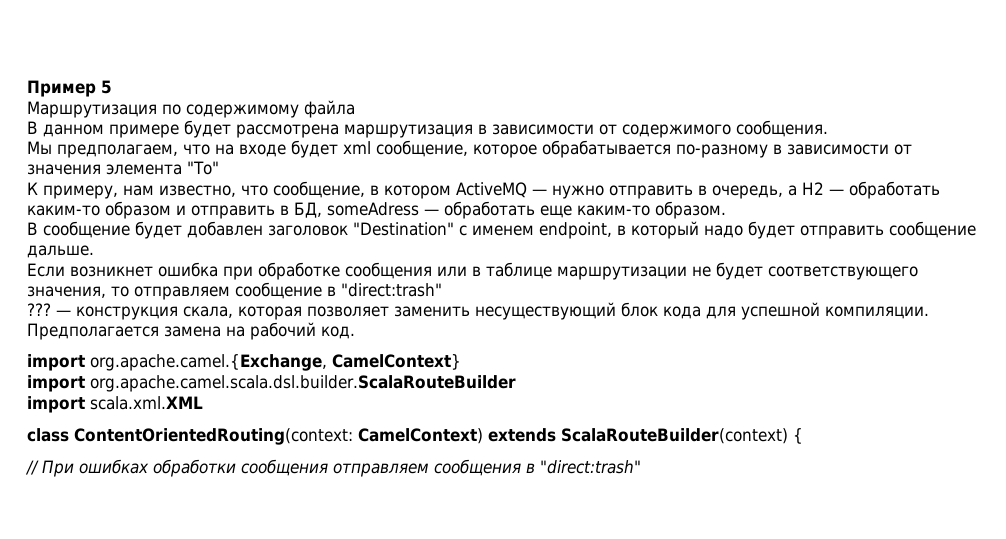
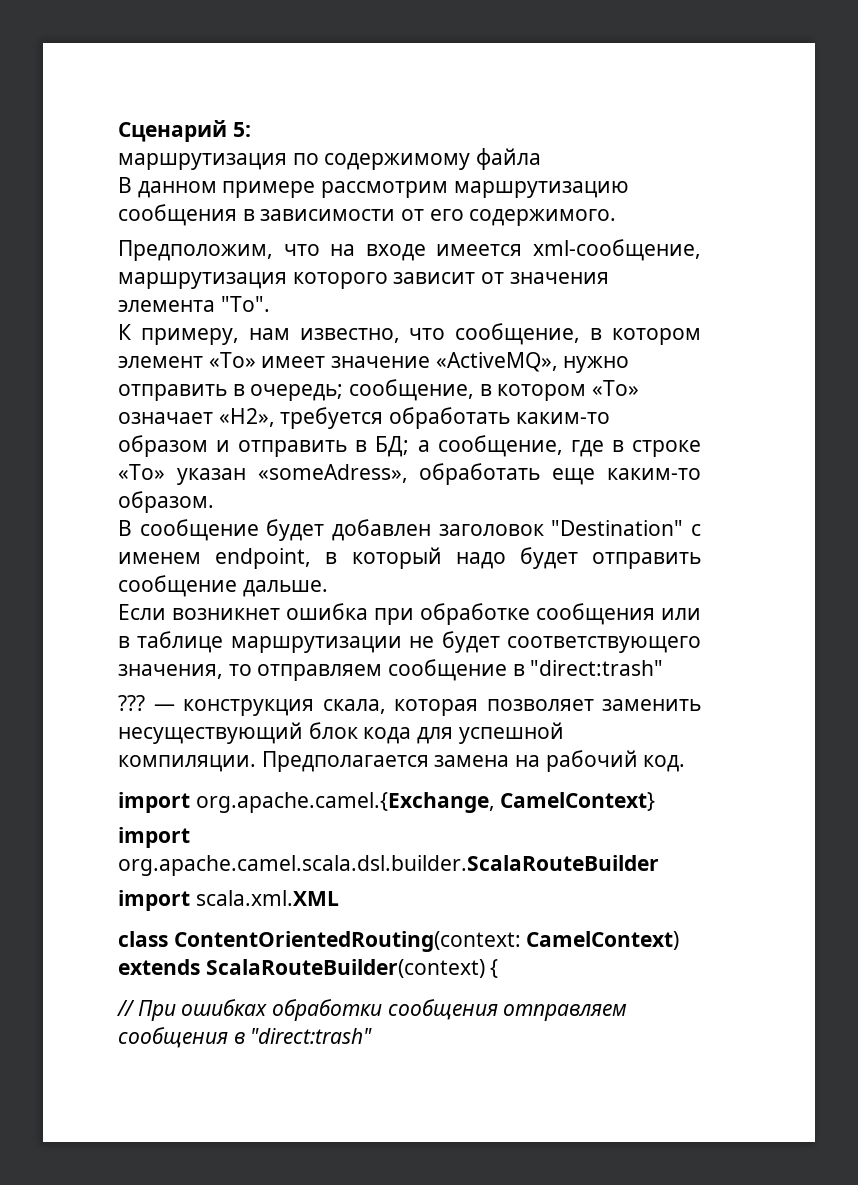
- Пример 5
- Маршрутизация по содержимому файла
+ Сценарий 5:
+ маршрутизация по содержимому файла
- В данном примере будет рассмотрена маршрутизация в зависимости от содержимого сообщения.
- Мы предполагаем, что на входе будет xml сообщение, которое обрабатывается по-разному в зависимости от значения элемента "То"
+ В данном примере рассмотрим маршрутизацию сообщения в зависимости от его содержимого.
+ Предположим, что на входе имеется xml-сообщение, маршрутизация которого зависит от значения элемента "То".
- К примеру, нам известно, что сообщение, в котором ActiveMQ — нужно отправить в очередь, а H2 — обработать каким-то образом и отправить в БД, someAdress — обработать еще каким-то образом.
+ К примеру, нам известно, что сообщение, в котором элемент «То» имеет значение «ActiveMQ», нужно отправить в очередь; сообщение, в котором «То» означает «H2», требуется обработать каким-то образом и отправить в БД; а сообщение, где в строке «То» указан «someAdress», обработать еще каким-то образом.

